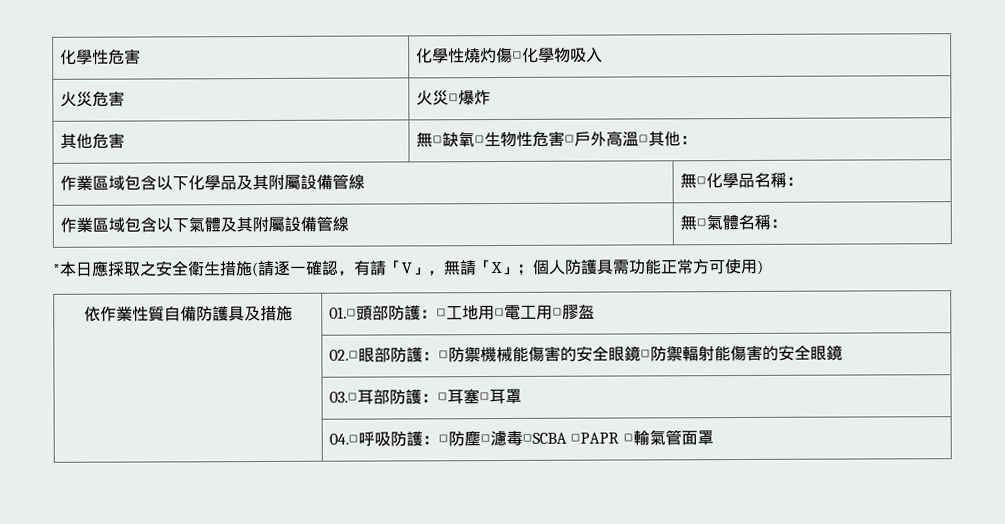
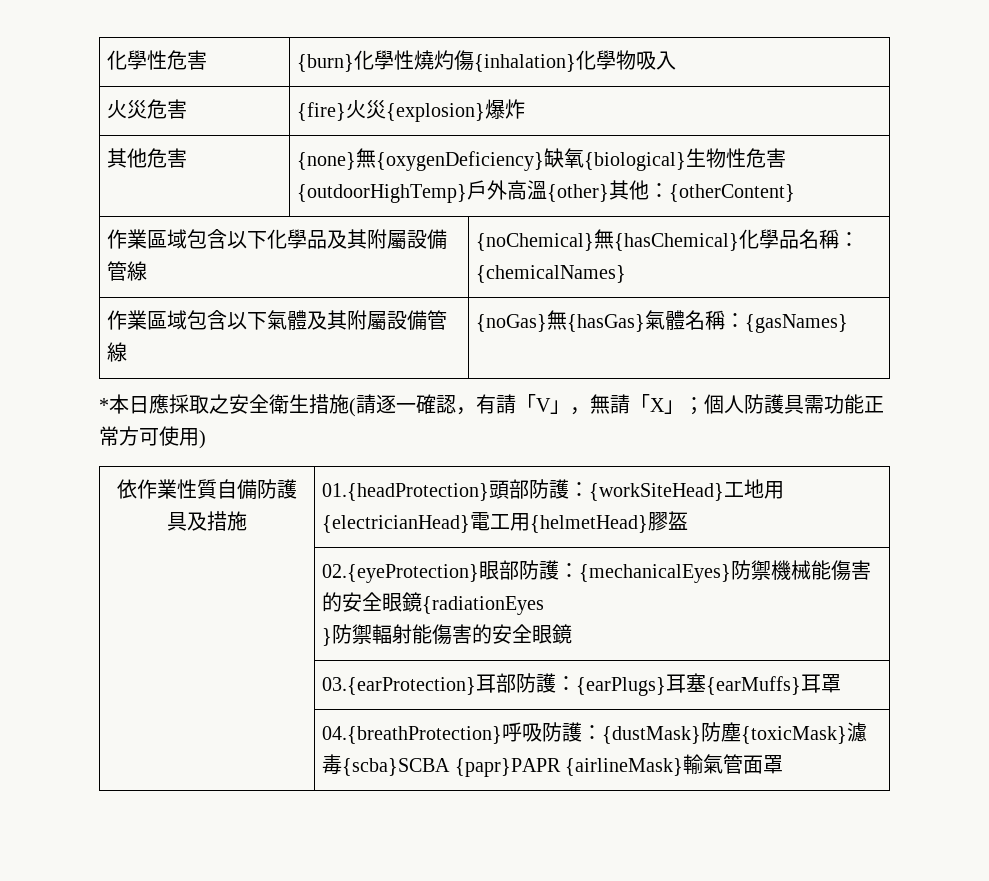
- 化學性危害 | 化學性燒灼傷□化學物吸入
+ 化學性危害 | {burn}化學性燒灼傷{inhalation}化學物吸入
- 火災危害 | 火災□爆炸
+ 火災危害 | {fire}火災{explosion}爆炸
- 其他危害 | 無□缺氧□生物性危害□戶外高溫□其他：
+ 其他危害 | {none}無{oxygenDeficiency}缺氧{biological}生物性危害{outdoorHighTemp}戶外高溫{other}其他：{otherContent}
- 作業區域包含以下化學品及其附屬設備管線 | 無□化學品名稱：
+ 作業區域包含以下化學品及其附屬設備管線 | {noChemical}無{hasChemical}化學品名稱：{chemicalNames}
- 作業區域包含以下氣體及其附屬設備管線 | 無□氣體名稱：
+ 作業區域包含以下氣體及其附屬設備管線 | {noGas}無{hasGas}氣體名稱：{gasNames}
- 依作業性質自備防護具及措施 | 01.□頭部防護：□工地用□電工用□膠盔
+ 依作業性質自備防護具及措施 | 01.{headProtection}頭部防護：{workSiteHead}工地用{electricianHead}電工用{helmetHead}膠盔
- | 02.□眼部防護：□防禦機械能傷害的安全眼鏡□防禦輻射能傷害的安全眼鏡
+ | 02.{eyeProtection}眼部防護：{mechanicalEyes}防禦機械能傷害的安全眼鏡{radiationEyes
+ }防禦輻射能傷害的安全眼鏡
- | 03.□耳部防護：□耳塞□耳罩
+ | 03.{earProtection}耳部防護：{earPlugs}耳塞{earMuffs}耳罩
- | 04.□呼吸防護：□防塵□濾毒□SCBA □PAPR □輸氣管面罩
+ | 04.{breathProtection}呼吸防護：{dustMask}防塵{toxicMask}濾毒{scba}SCBA {papr}PAPR {airlineMask}輸氣管面罩

